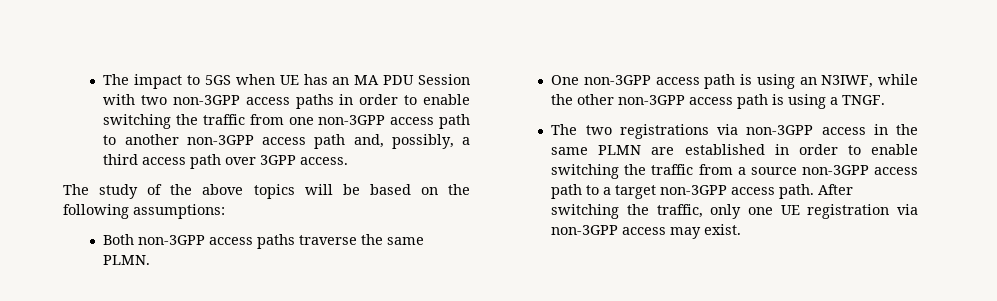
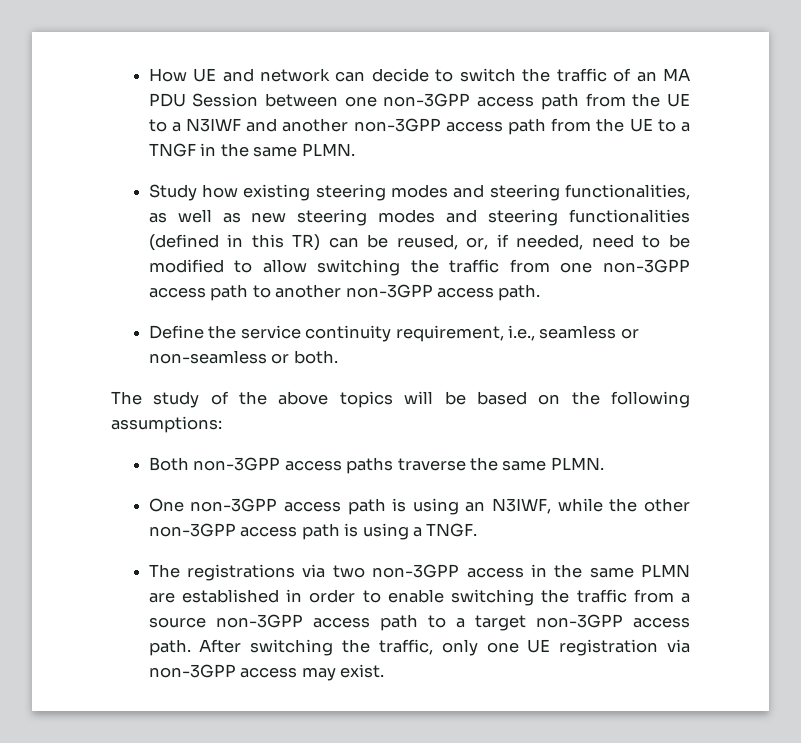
- The impact to 5GS when UE has an MA PDU Session with two non-3GPP access paths in order to enable switching the traffic from one non-3GPP access path to another non-3GPP access path and, possibly, a third access path over 3GPP access.
+ How UE and network can decide to switch the traffic of an MA PDU Session between one non-3GPP access path from the UE to a N3IWF and another non-3GPP access path from the UE to a TNGF in the same PLMN.
+ Study how existing steering modes and steering functionalities, as well as new steering modes and steering functionalities (defined in this TR) can be reused, or, if needed, need to be modified to allow switching the traffic from one non-3GPP access path to another non-3GPP access path.
+ Define the service continuity requirement, i.e., seamless or non-seamless or both.
- The two registrations via non-3GPP access in the same PLMN are established in order to enable switching the traffic from a source non-3GPP access path to a target non-3GPP access path.
+ The registrations via two non-3GPP access in the same PLMN are established in order to enable switching the traffic from a source non-3GPP access path to a target non-3GPP access path.

